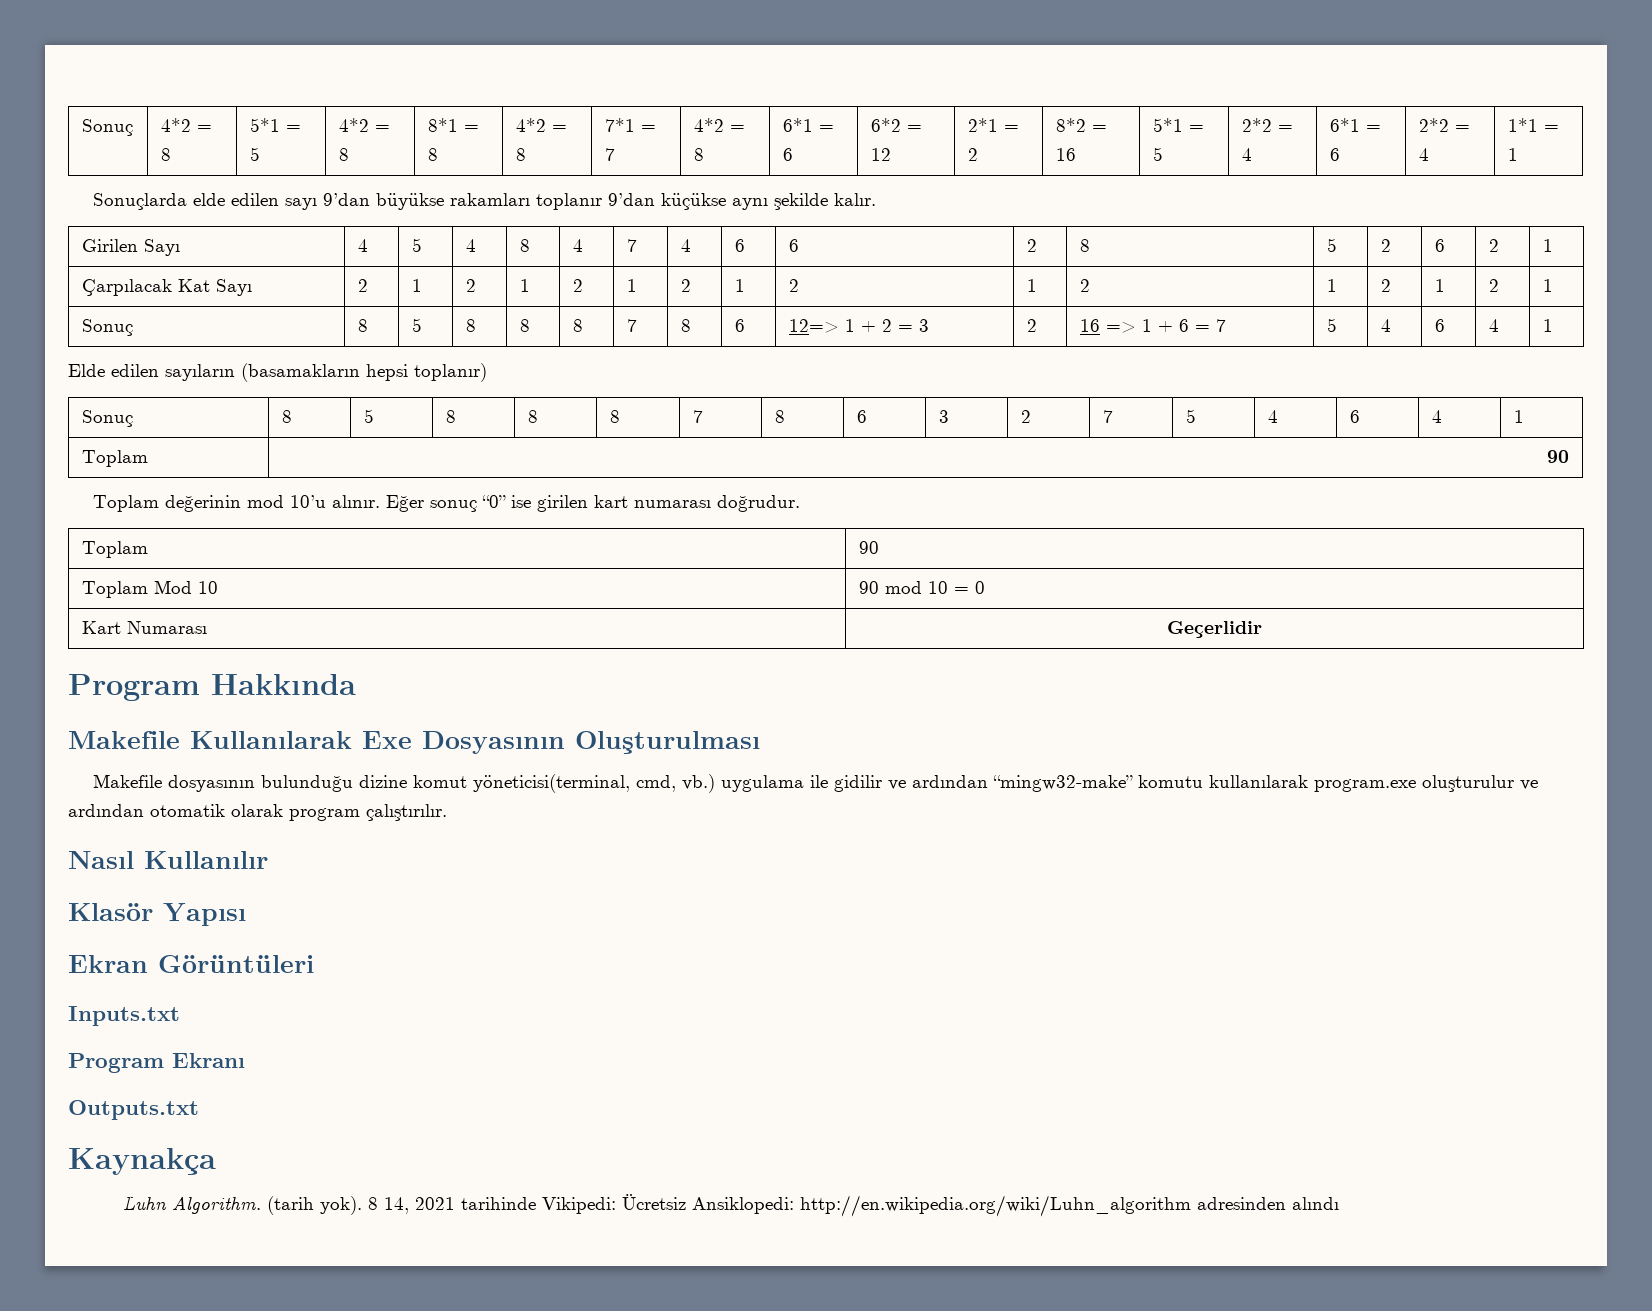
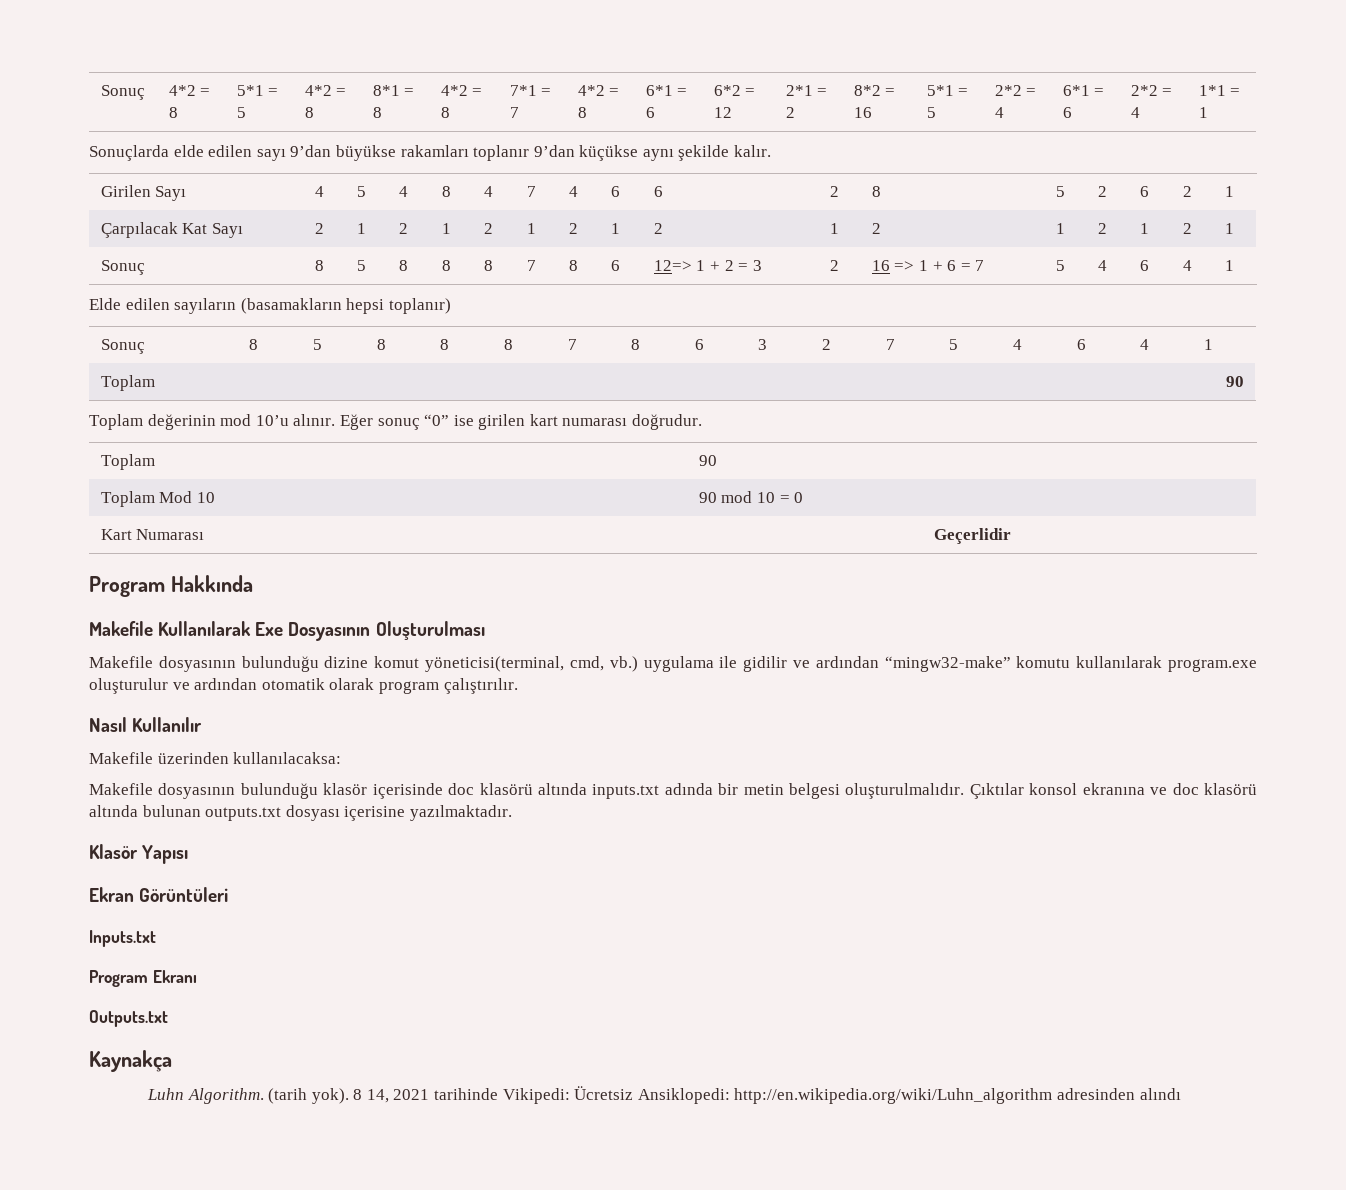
+ Makefile üzerinden kullanılacaksa:
+ Makefile dosyasının bulunduğu klasör içerisinde doc klasörü altında inputs.txt adında bir metin belgesi oluşturulmalıdır. Çıktılar konsol ekranına ve doc klasörü altında bulunan outputs.txt dosyası içerisine yazılmaktadır.

